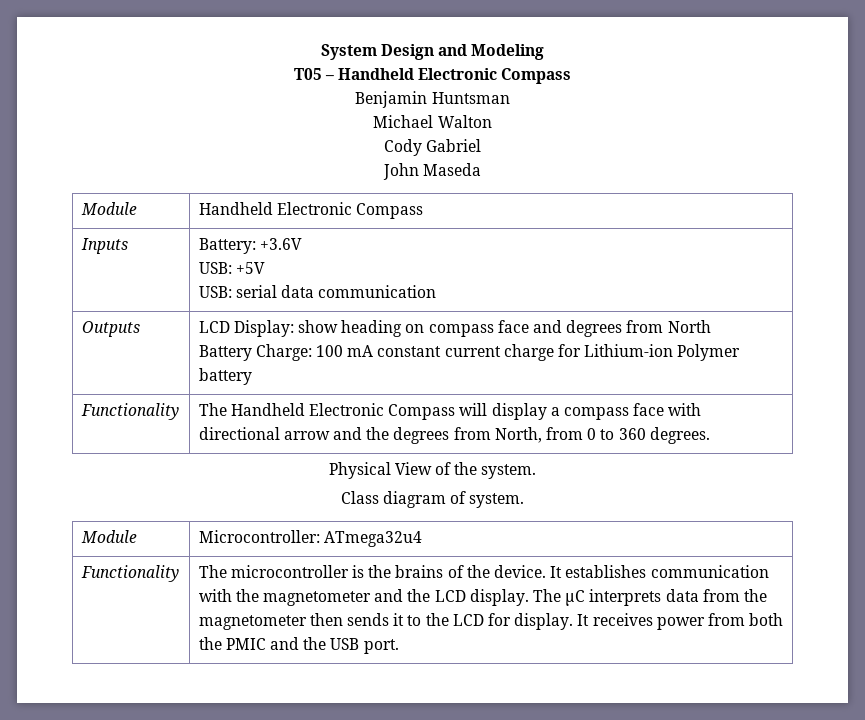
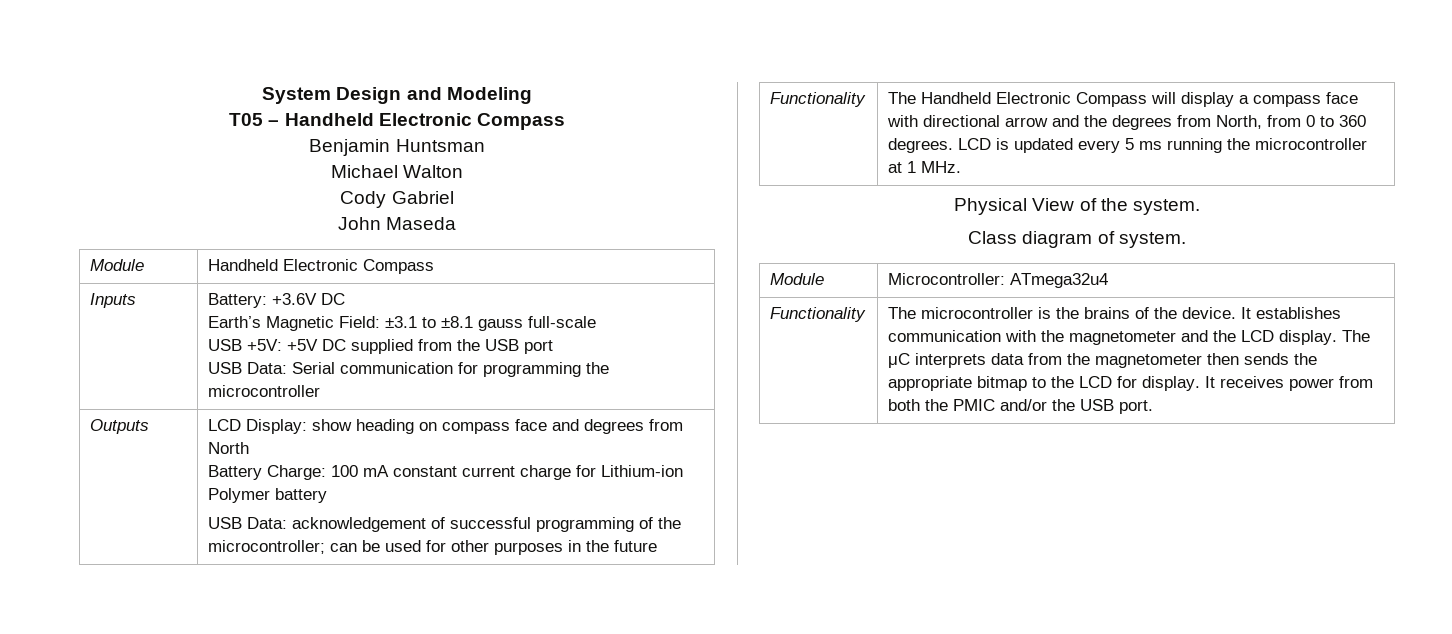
- Inputs | Battery: +3.6V
- USB: +5V
- USB: serial data communication
+ Inputs | Battery: +3.6V DC
+ Earth’s Magnetic Field: ±3.1 to ±8.1 gauss full-scale
+ USB +5V: +5V DC supplied from the USB port
+ USB Data: Serial communication for programming the microcontroller
+ USB Data: acknowledgement of successful programming of the microcontroller; can be used for other purposes in the future
- Functionality | The Handheld Electronic Compass will display a compass face with directional arrow and the degrees from North, from 0 to 360 degrees.
+ Functionality | The Handheld Electronic Compass will display a compass face with directional arrow and the degrees from North, from 0 to 360 degrees. LCD is updated every 5 ms running the microcontroller at 1 MHz.
- The μC interprets data from the magnetometer then sends it to the LCD for display.
+ The μC interprets data from the magnetometer then sends the appropriate bitmap to the LCD for display.
- It receives power from both the PMIC and the USB port.
+ It receives power from both the PMIC and/or the USB port.

